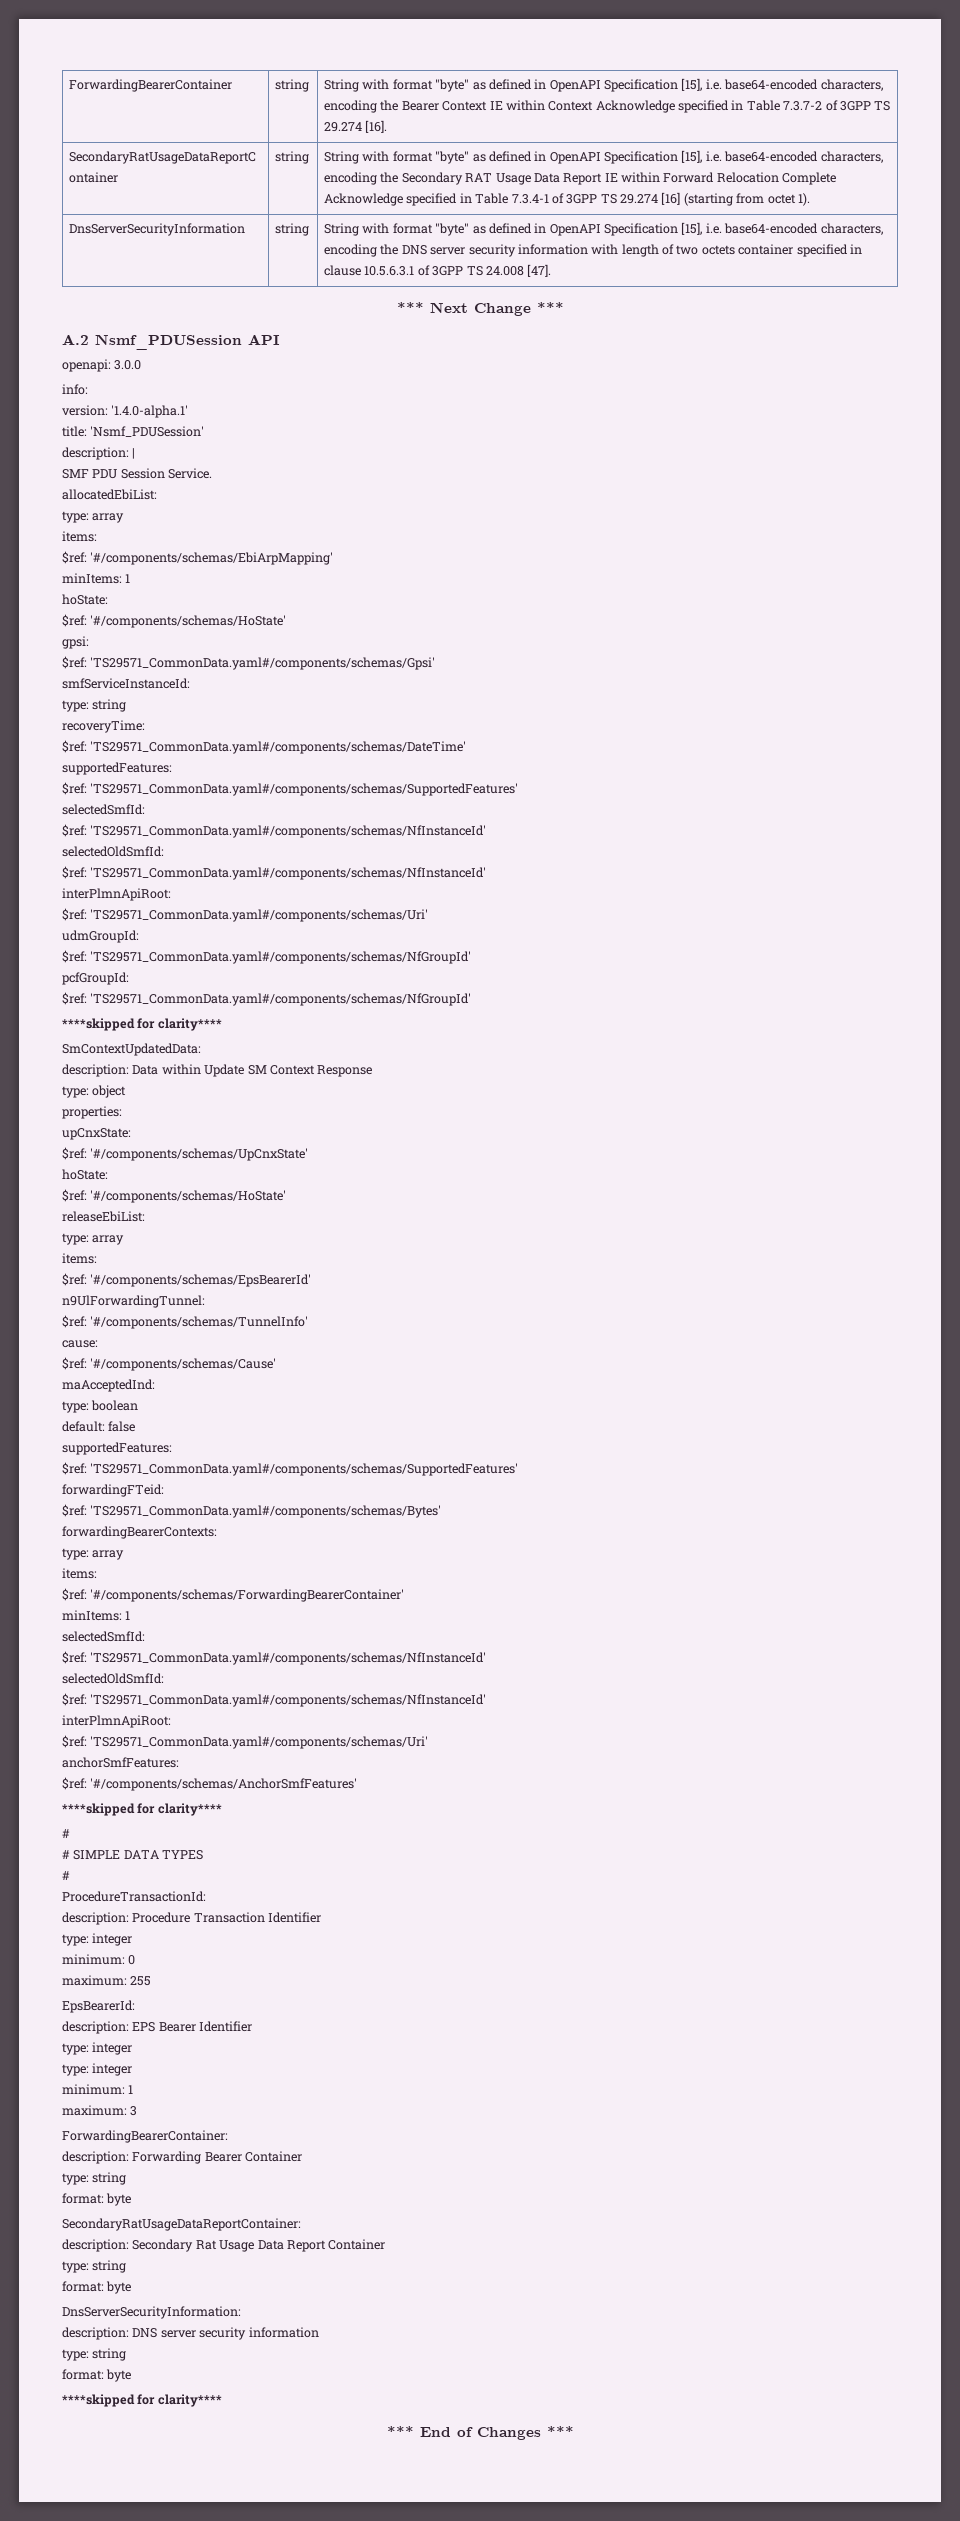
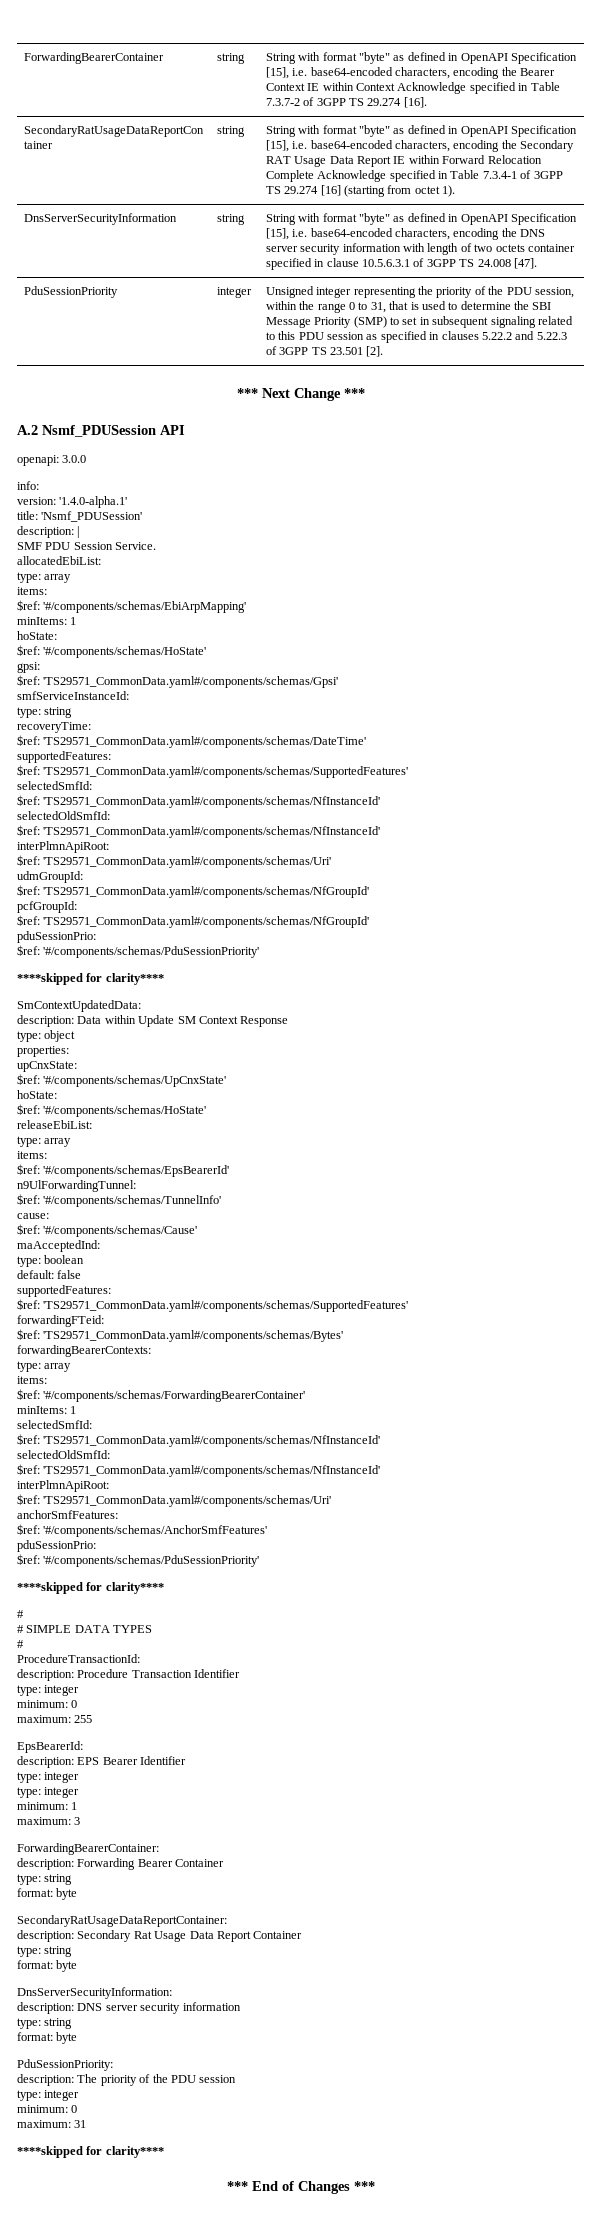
+ PduSessionPriority | integer | Unsigned integer representing the priority of the PDU session, within the range 0 to 31, that is used to determine the SBI Message Priority (SMP) to set in subsequent signaling related to this PDU session as specified in clauses 5.22.2 and 5.22.3 of 3GPP TS 23.501 [2].
  pcfGroupId:
  $ref: 'TS29571_CommonData.yaml#/components/schemas/NfGroupId'
+ pduSessionPrio:
+ $ref: '#/components/schemas/PduSessionPriority'
  $ref: '#/components/schemas/AnchorSmfFeatures'
+ pduSessionPrio:
+ $ref: '#/components/schemas/PduSessionPriority'
+ PduSessionPriority:
+ description: The priority of the PDU session
+ type: integer
+ minimum: 0
+ maximum: 31

